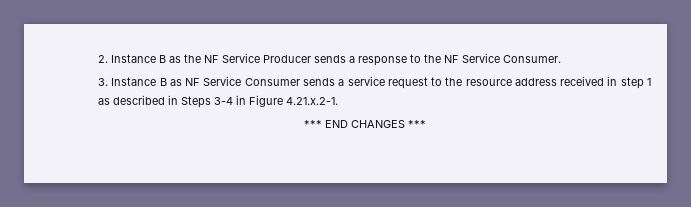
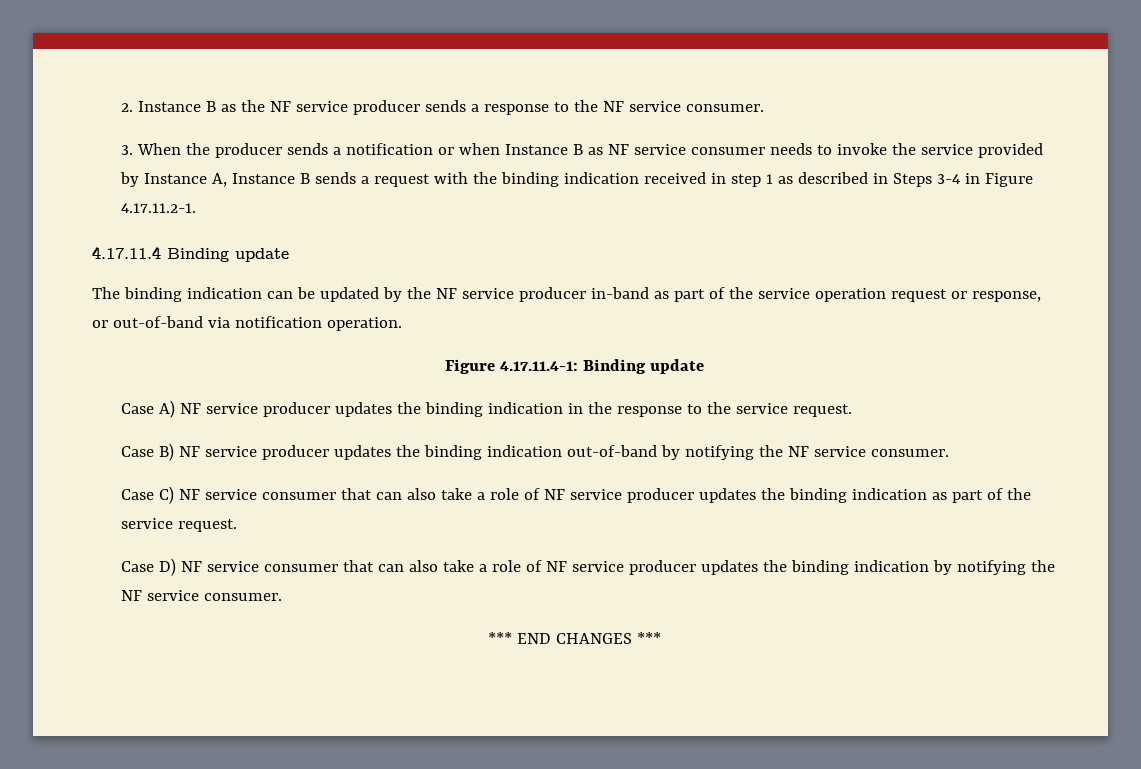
- 2. Instance B as the NF Service Producer sends a response to the NF Service Consumer.
+ 2. Instance B as the NF service producer sends a response to the NF service consumer.
- 3. Instance B as NF Service Consumer sends a service request to the resource address received in step 1 as described in Steps 3-4 in Figure 4.21.x.2-1.
+ 3. When the producer sends a notification or when Instance B as NF service consumer needs to invoke the service provided by Instance A, Instance B sends a request with the binding indication received in step 1 as described in Steps 3-4 in Figure 4.17.11.2-1.
+ 4.17.11.4 Binding update
+ The binding indication can be updated by the NF service producer in-band as part of the service operation request or response, or out-of-band via notification operation.
+ Figure 4.17.11.4-1: Binding update
+ Case A) NF service producer updates the binding indication in the response to the service request.
+ Case B) NF service producer updates the binding indication out-of-band by notifying the NF service consumer.
+ Case C) NF service consumer that can also take a role of NF service producer updates the binding indication as part of the service request.
+ Case D) NF service consumer that can also take a role of NF service producer updates the binding indication by notifying the NF service consumer.

